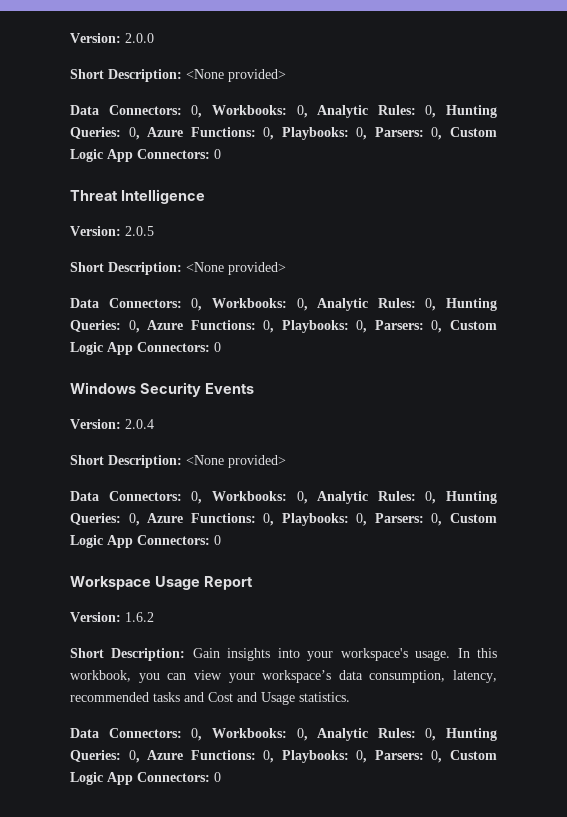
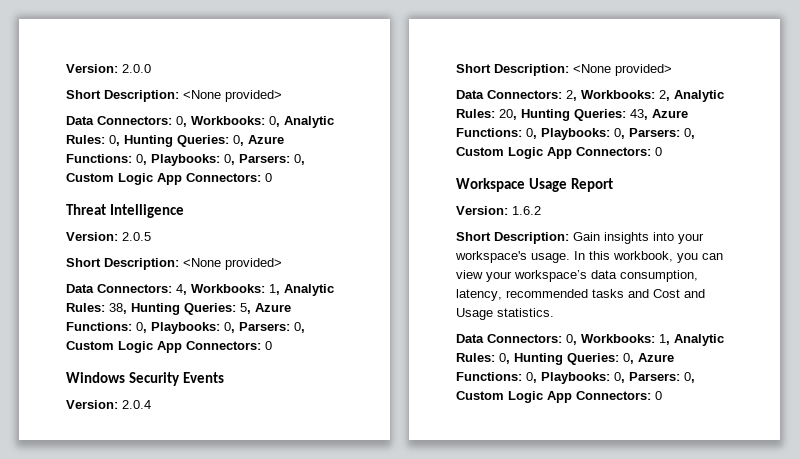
  Version: 2.0.5
  Short Description: <None provided>
- Data Connectors: 0, Workbooks: 0, Analytic Rules: 0, Hunting Queries: 0, Azure Functions: 0, Playbooks: 0, Parsers: 0, Custom Logic App Connectors: 0
+ Data Connectors: 4, Workbooks: 1, Analytic Rules: 38, Hunting Queries: 5, Azure Functions: 0, Playbooks: 0, Parsers: 0, Custom Logic App Connectors: 0
  Version: 2.0.4
  Short Description: <None provided>
- Data Connectors: 0, Workbooks: 0, Analytic Rules: 0, Hunting Queries: 0, Azure Functions: 0, Playbooks: 0, Parsers: 0, Custom Logic App Connectors: 0
+ Data Connectors: 2, Workbooks: 2, Analytic Rules: 20, Hunting Queries: 43, Azure Functions: 0, Playbooks: 0, Parsers: 0, Custom Logic App Connectors: 0
  In this workbook, you can view your workspace’s data consumption, latency, recommended tasks and Cost and Usage statistics.
- Data Connectors: 0, Workbooks: 0, Analytic Rules: 0, Hunting Queries: 0, Azure Functions: 0, Playbooks: 0, Parsers: 0, Custom Logic App Connectors: 0
+ Data Connectors: 0, Workbooks: 1, Analytic Rules: 0, Hunting Queries: 0, Azure Functions: 0, Playbooks: 0, Parsers: 0, Custom Logic App Connectors: 0

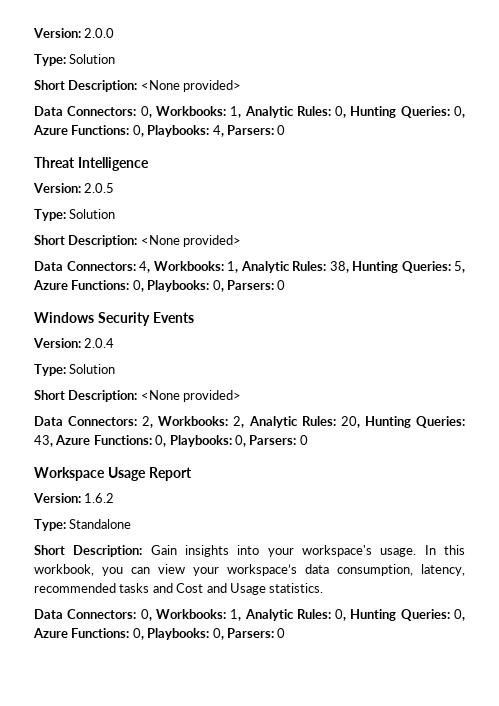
  Version: 2.0.0
+ Type: Solution
- Data Connectors: 0, Workbooks: 0, Analytic Rules: 0, Hunting Queries: 0, Azure Functions: 0, Playbooks: 0, Parsers: 0, Custom Logic App Connectors: 0
+ Data Connectors: 0, Workbooks: 1, Analytic Rules: 0, Hunting Queries: 0, Azure Functions: 0, Playbooks: 4, Parsers: 0
  Version: 2.0.5
+ Type: Solution
- Data Connectors: 4, Workbooks: 1, Analytic Rules: 38, Hunting Queries: 5, Azure Functions: 0, Playbooks: 0, Parsers: 0, Custom Logic App Connectors: 0
+ Data Connectors: 4, Workbooks: 1, Analytic Rules: 38, Hunting Queries: 5, Azure Functions: 0, Playbooks: 0, Parsers: 0
  Version: 2.0.4
+ Type: Solution
- Data Connectors: 2, Workbooks: 2, Analytic Rules: 20, Hunting Queries: 43, Azure Functions: 0, Playbooks: 0, Parsers: 0, Custom Logic App Connectors: 0
+ Data Connectors: 2, Workbooks: 2, Analytic Rules: 20, Hunting Queries: 43, Azure Functions: 0, Playbooks: 0, Parsers: 0
+ Type: Standalone
- Data Connectors: 0, Workbooks: 1, Analytic Rules: 0, Hunting Queries: 0, Azure Functions: 0, Playbooks: 0, Parsers: 0, Custom Logic App Connectors: 0
+ Data Connectors: 0, Workbooks: 1, Analytic Rules: 0, Hunting Queries: 0, Azure Functions: 0, Playbooks: 0, Parsers: 0

